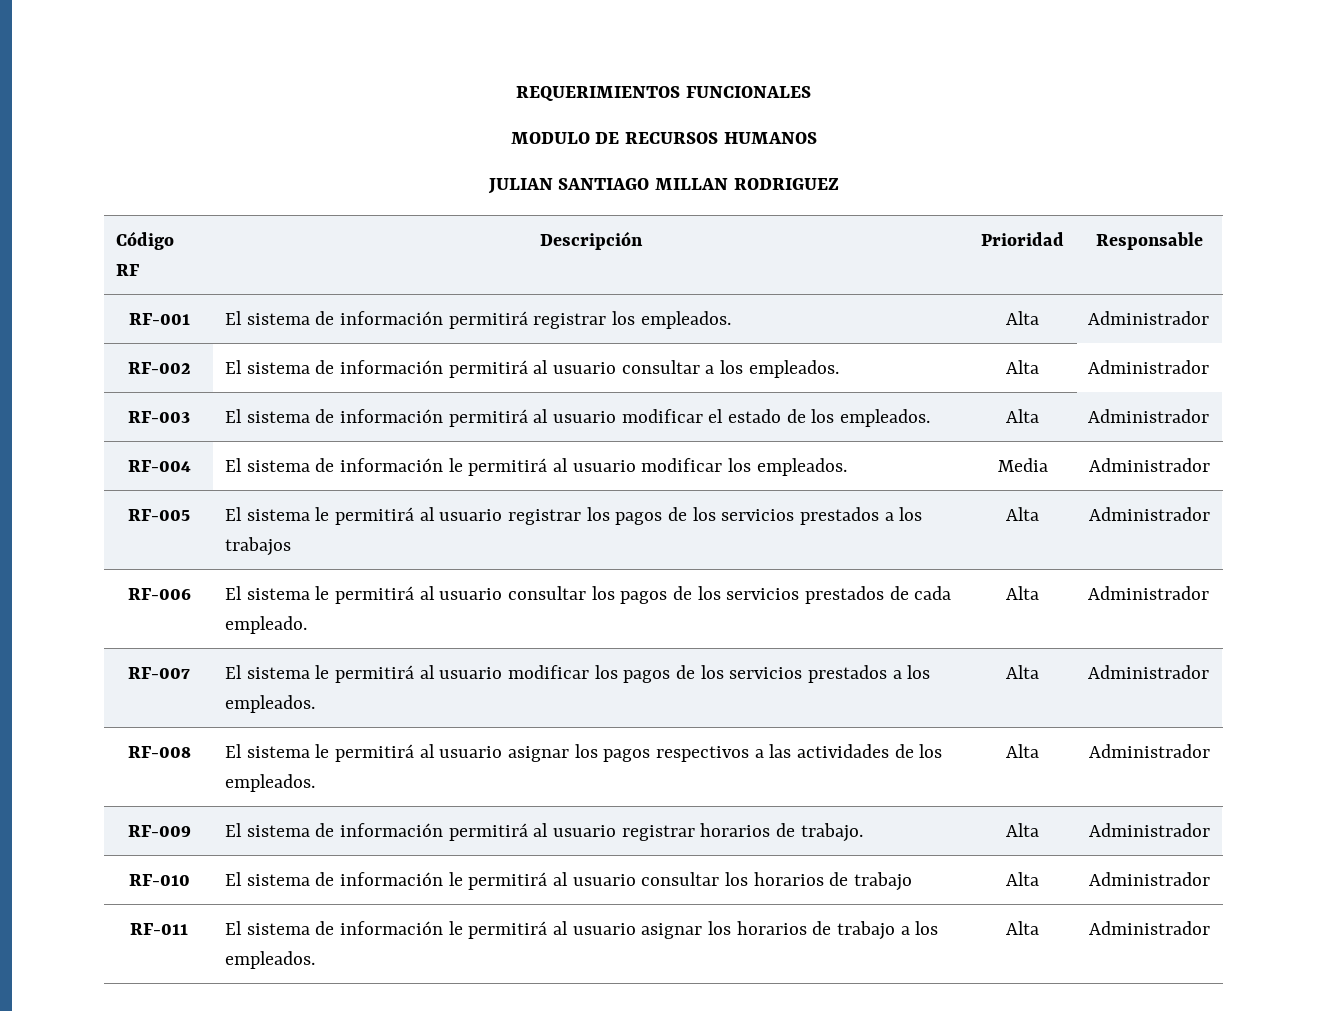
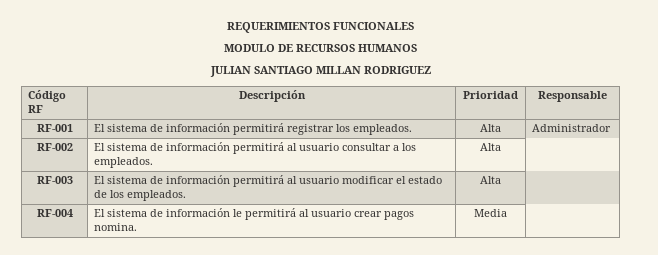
- RF-002 | El sistema de información permitirá al usuario consultar a los empleados. | Alta | Administrador
+ RF-002 | El sistema de información permitirá al usuario consultar a los empleados. | Alta |
- RF-003 | El sistema de información permitirá al usuario modificar el estado de los empleados. | Alta | Administrador
+ RF-003 | El sistema de información permitirá al usuario modificar el estado de los empleados. | Alta |
- RF-004 | El sistema de información le permitirá al usuario modificar los empleados. | Media | Administrador
- RF-005 | El sistema le permitirá al usuario registrar los pagos de los servicios prestados a los trabajos | Alta | Administrador
- RF-006 | El sistema le permitirá al usuario consultar los pagos de los servicios prestados de cada empleado. | Alta | Administrador
- RF-007 | El sistema le permitirá al usuario modificar los pagos de los servicios prestados a los empleados. | Alta | Administrador
- RF-008 | El sistema le permitirá al usuario asignar los pagos respectivos a las actividades de los empleados. | Alta | Administrador
- RF-009 | El sistema de información permitirá al usuario registrar horarios de trabajo. | Alta | Administrador
- RF-010 | El sistema de información le permitirá al usuario consultar los horarios de trabajo | Alta | Administrador
- RF-011 | El sistema de información le permitirá al usuario asignar los horarios de trabajo a los empleados. | Alta | Administrador
+ RF-004 | El sistema de información le permitirá al usuario crear pagos nomina. | Media |

